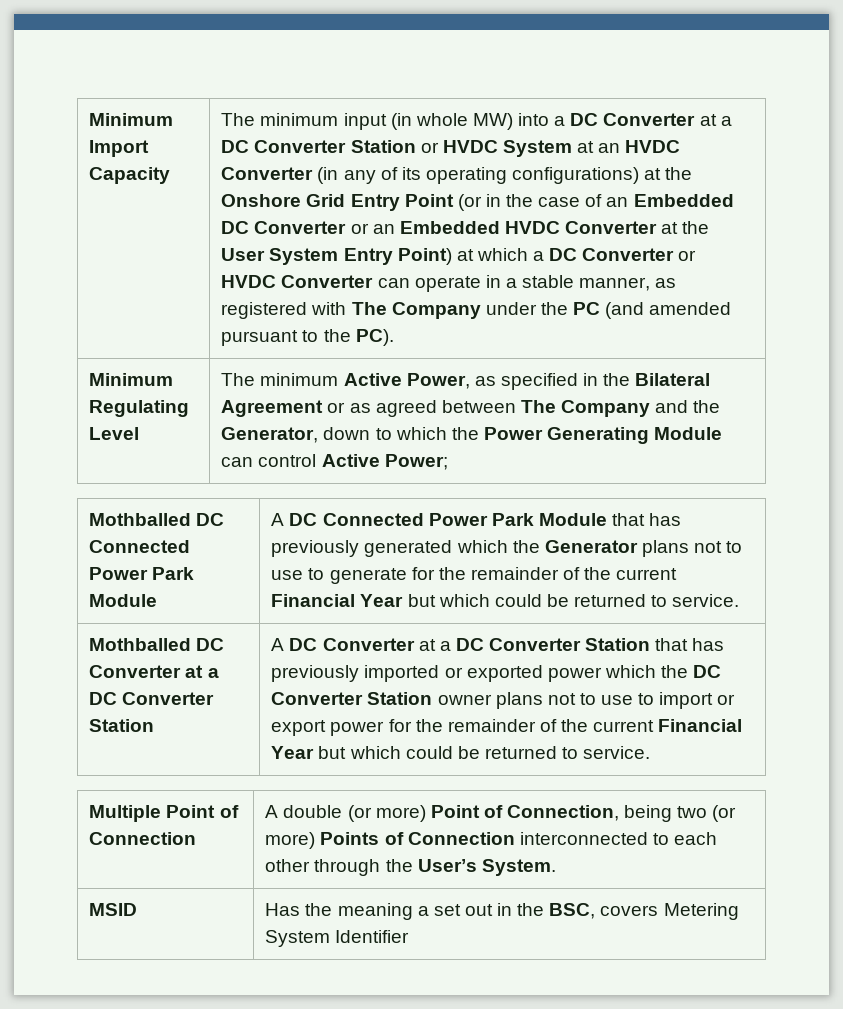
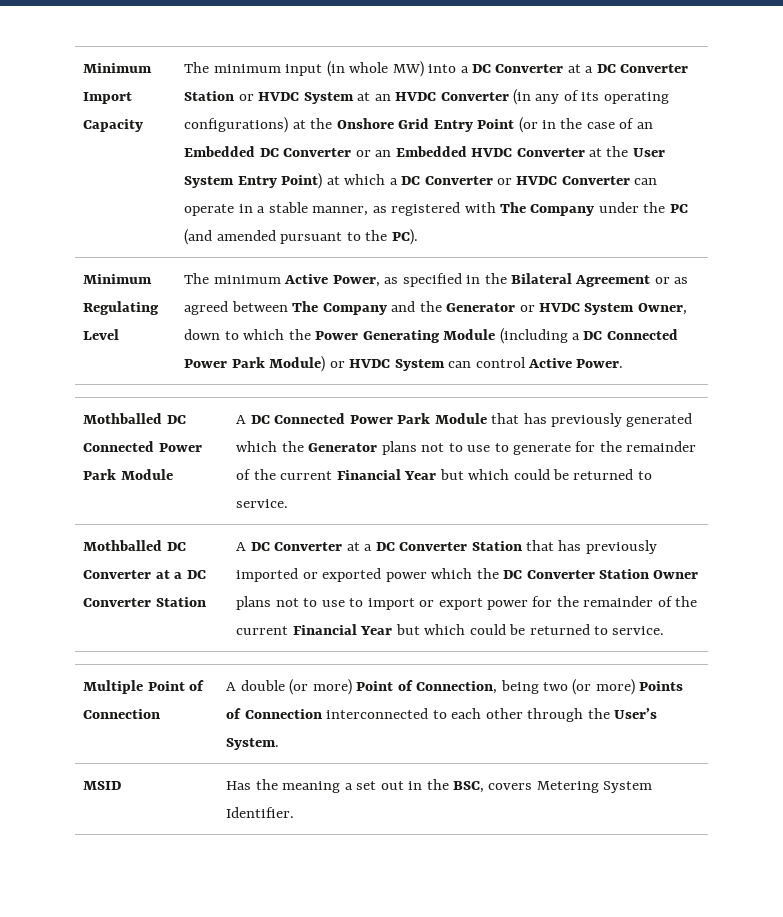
- The minimum Active Power, as specified in the Bilateral Agreement or as agreed between The Company and the Generator, down to which the Power Generating Module can control Active Power;
+ The minimum Active Power, as specified in the Bilateral Agreement or as agreed between The Company and the Generator or HVDC System Owner, down to which the Power Generating Module (including a DC Connected Power Park Module) or HVDC System can control Active Power.
- A DC Converter at a DC Converter Station that has previously imported or exported power which the DC Converter Station owner plans not to use to import or export power for the remainder of the current Financial Year but which could be returned to service.
+ A DC Converter at a DC Converter Station that has previously imported or exported power which the DC Converter Station Owner plans not to use to import or export power for the remainder of the current Financial Year but which could be returned to service.
- MSID | Has the meaning a set out in the BSC, covers Metering System Identifier
+ MSID | Has the meaning a set out in the BSC, covers Metering System Identifier.

